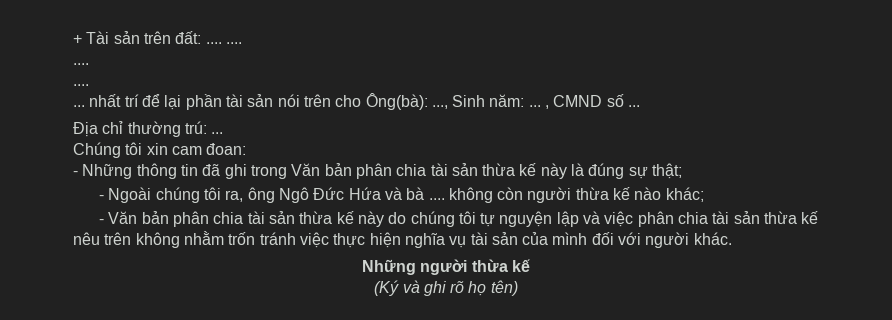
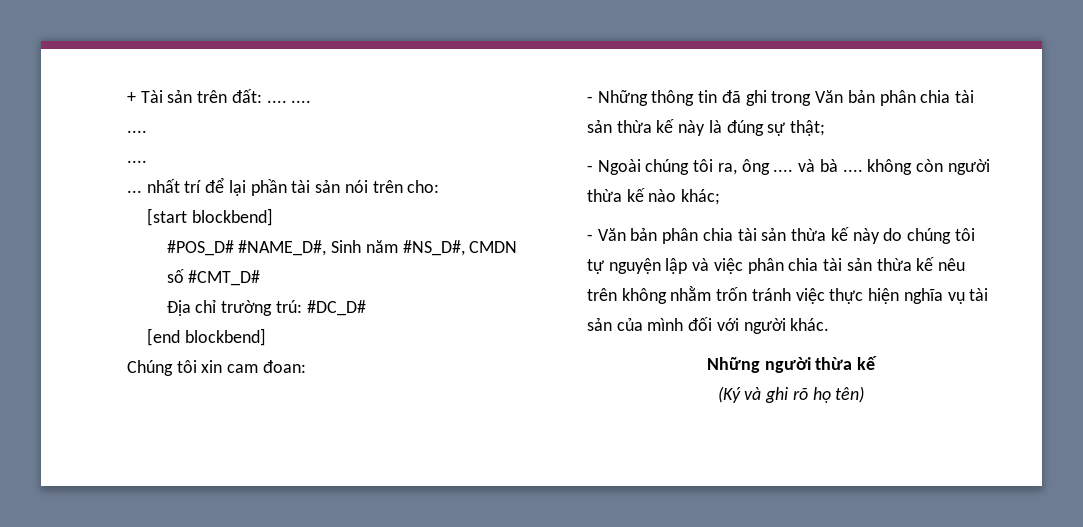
- ... nhất trí để lại phần tài sản nói trên cho Ông(bà): ..., Sinh năm: ... , CMND số ...
- Địa chỉ thường trú: ...
+ ... nhất trí để lại phần tài sản nói trên cho:
+ [start blockbend]
+ #POS_D# #NAME_D#, Sinh năm #NS_D#, CMDN số #CMT_D#
+ Địa chỉ trường trú: #DC_D#
+ [end blockbend]
- - Ngoài chúng tôi ra, ông Ngô Đức Hứa và bà .... không còn người thừa kế nào khác;
+ - Ngoài chúng tôi ra, ông .... và bà .... không còn người thừa kế nào khác;

